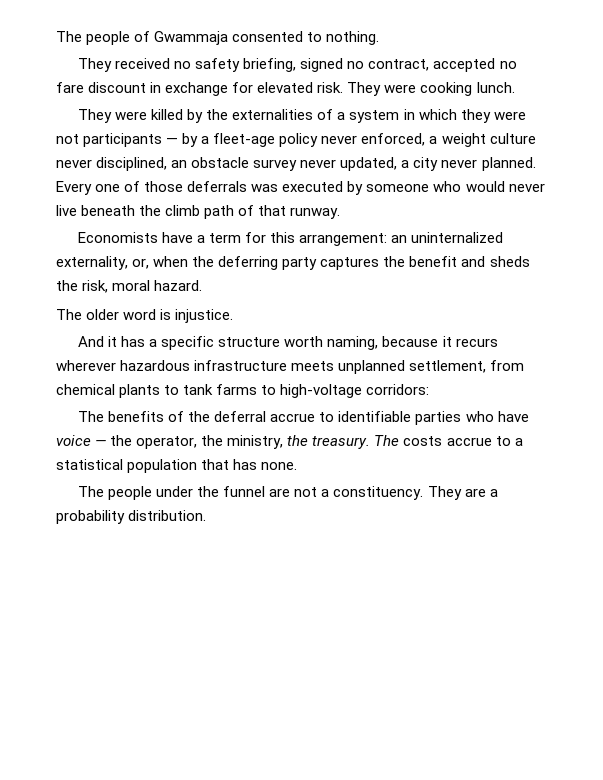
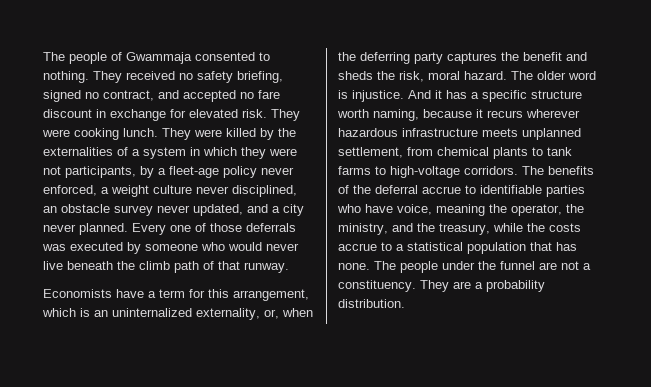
- The people of Gwammaja consented to nothing.
- They received no safety briefing, signed no contract, accepted no fare discount in exchange for elevated risk.
+ The people of Gwammaja consented to nothing. They received no safety briefing, signed no contract, and accepted no fare discount in exchange for elevated risk.
- They were cooking lunch.
- They were killed by the externalities of a system in which they were not participants — by a fleet-age policy never enforced, a weight culture never disciplined, an obstacle survey never updated, a city never planned.
+ They were cooking lunch. They were killed by the externalities of a system in which they were not participants, by a fleet-age policy never enforced, a weight culture never disciplined, an obstacle survey never updated, and a city never planned.
- Economists have a term for this arrangement: an uninternalized externality, or, when the deferring party captures the benefit and sheds the risk, moral hazard.
- The older word is injustice.
- And it has a specific structure worth naming, because it recurs wherever hazardous infrastructure meets unplanned settlement, from chemical plants to tank farms to high-voltage corridors:
- The benefits of the deferral accrue to identifiable parties who have voice — the operator, the ministry, the treasury. The costs accrue to a statistical population that has none.
- The people under the funnel are not a constituency.
+ Economists have a term for this arrangement, which is an uninternalized externality, or, when the deferring party captures the benefit and sheds the risk, moral hazard. The older word is injustice. And it has a specific structure worth naming, because it recurs wherever hazardous infrastructure meets unplanned settlement, from chemical plants to tank farms to high-voltage corridors. The benefits of the deferral accrue to identifiable parties who have voice, meaning the operator, the ministry, and the treasury, while the costs accrue to a statistical population that has none. The people under the funnel are not a constituency.

